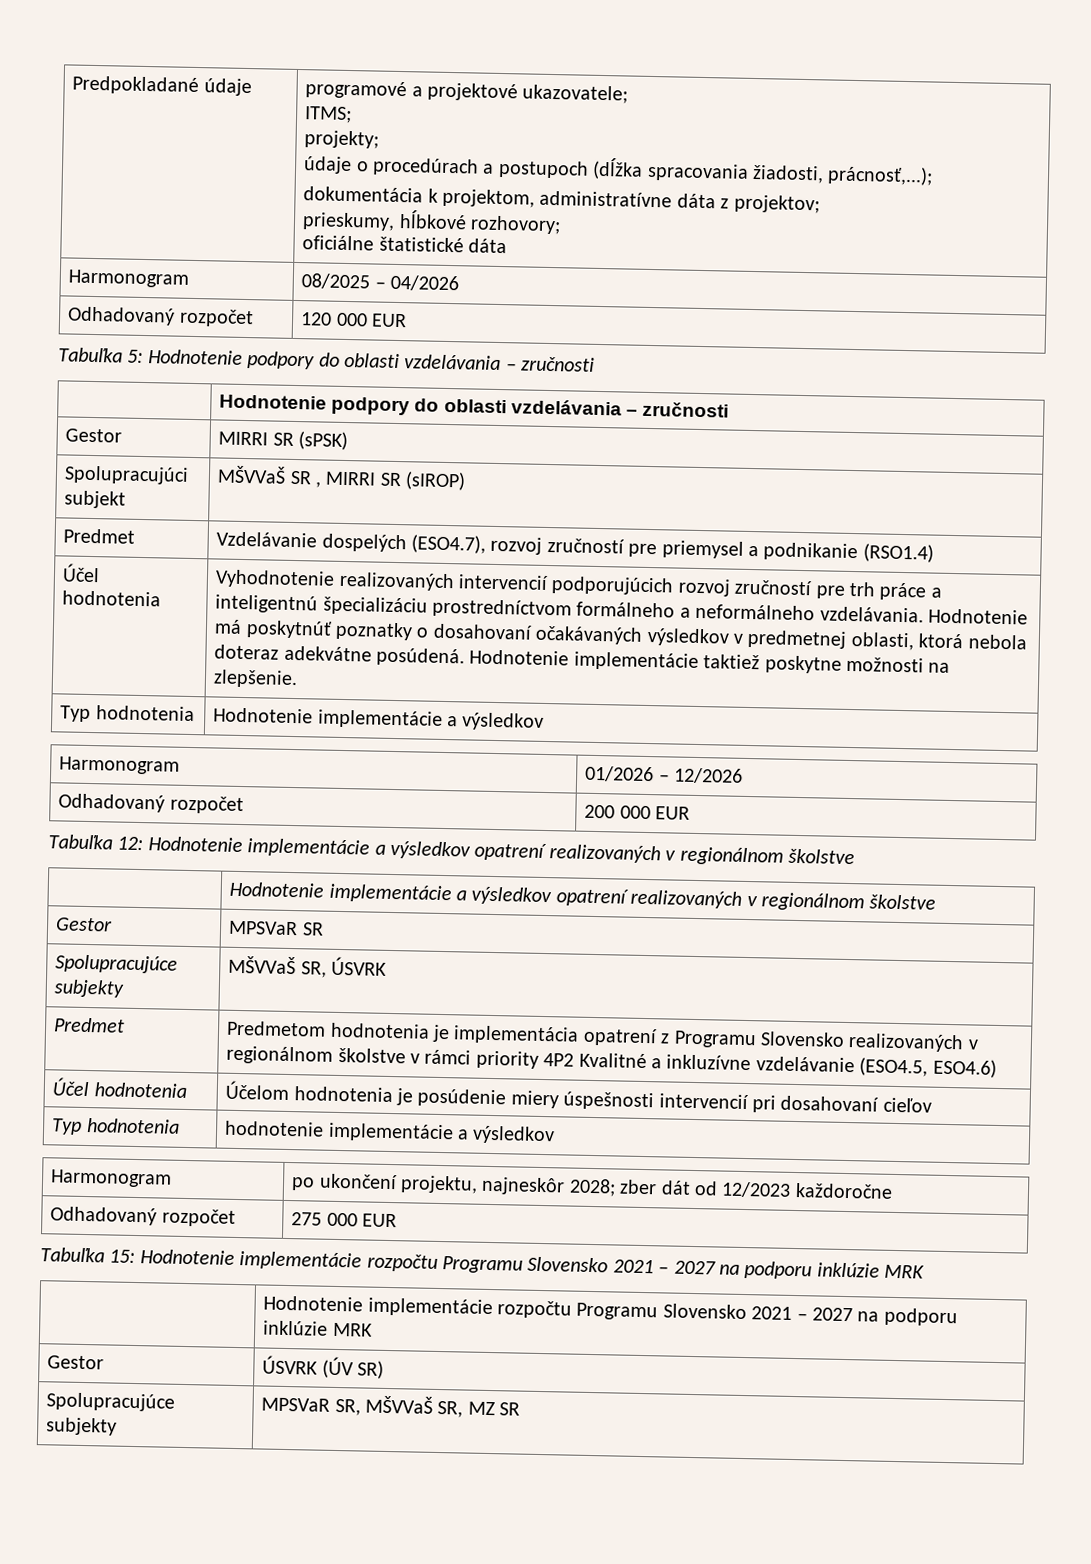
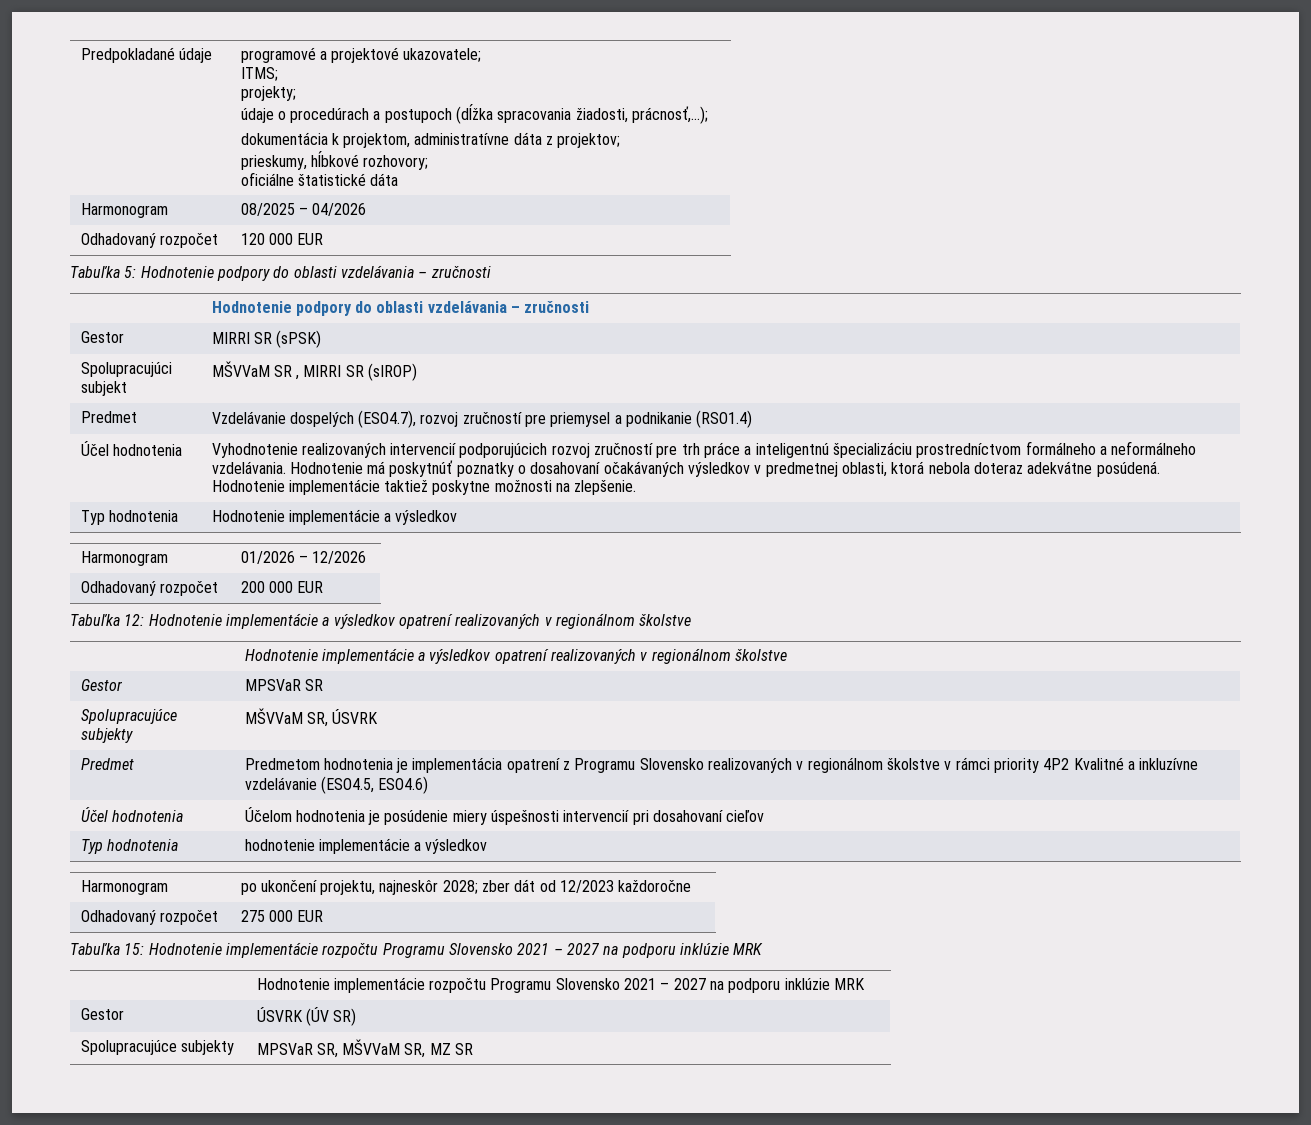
- Spolupracujúci subjekt | MŠVVaŠ SR , MIRRI SR (sIROP)
+ Spolupracujúci subjekt | MŠVVaM SR , MIRRI SR (sIROP)
- Spolupracujúce subjekty | MŠVVaŠ SR, ÚSVRK
+ Spolupracujúce subjekty | MŠVVaM SR, ÚSVRK
- Spolupracujúce subjekty | MPSVaR SR, MŠVVaŠ SR, MZ SR
+ Spolupracujúce subjekty | MPSVaR SR, MŠVVaM SR, MZ SR

